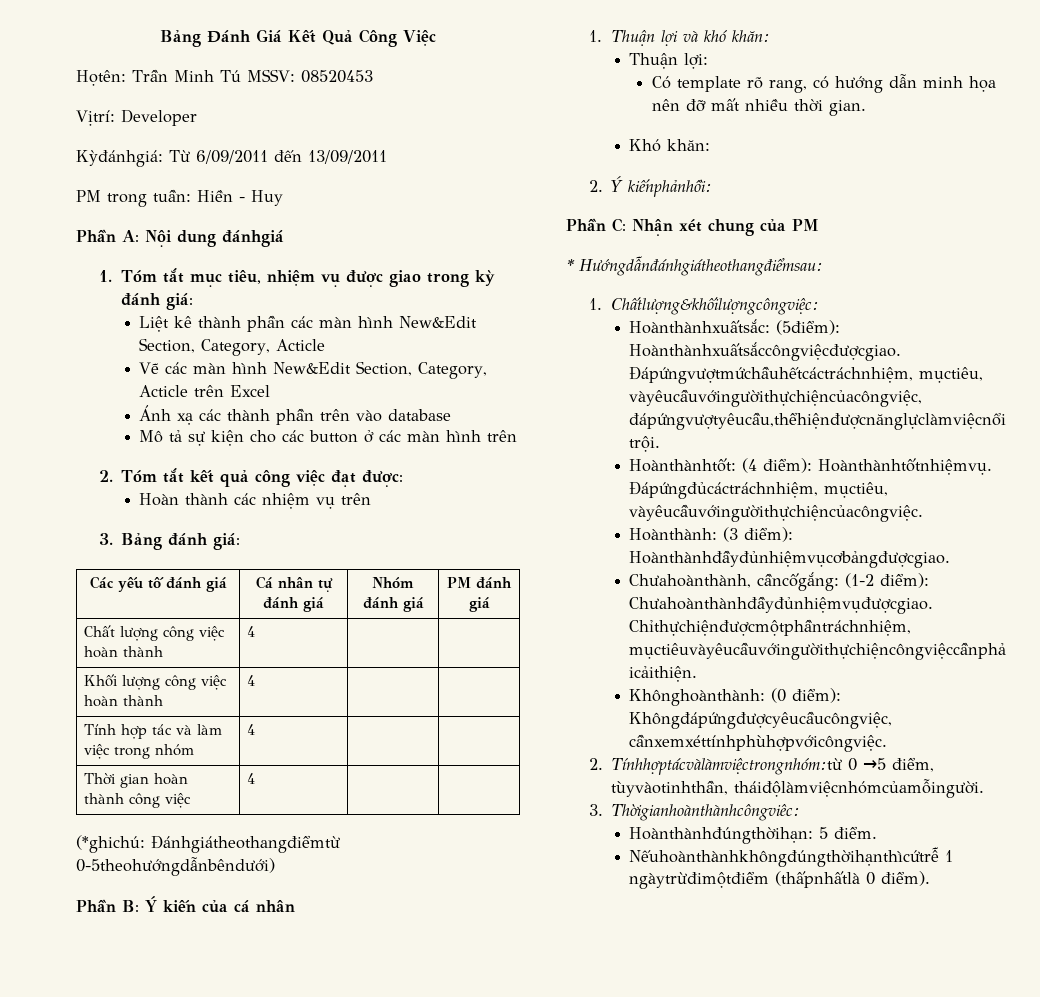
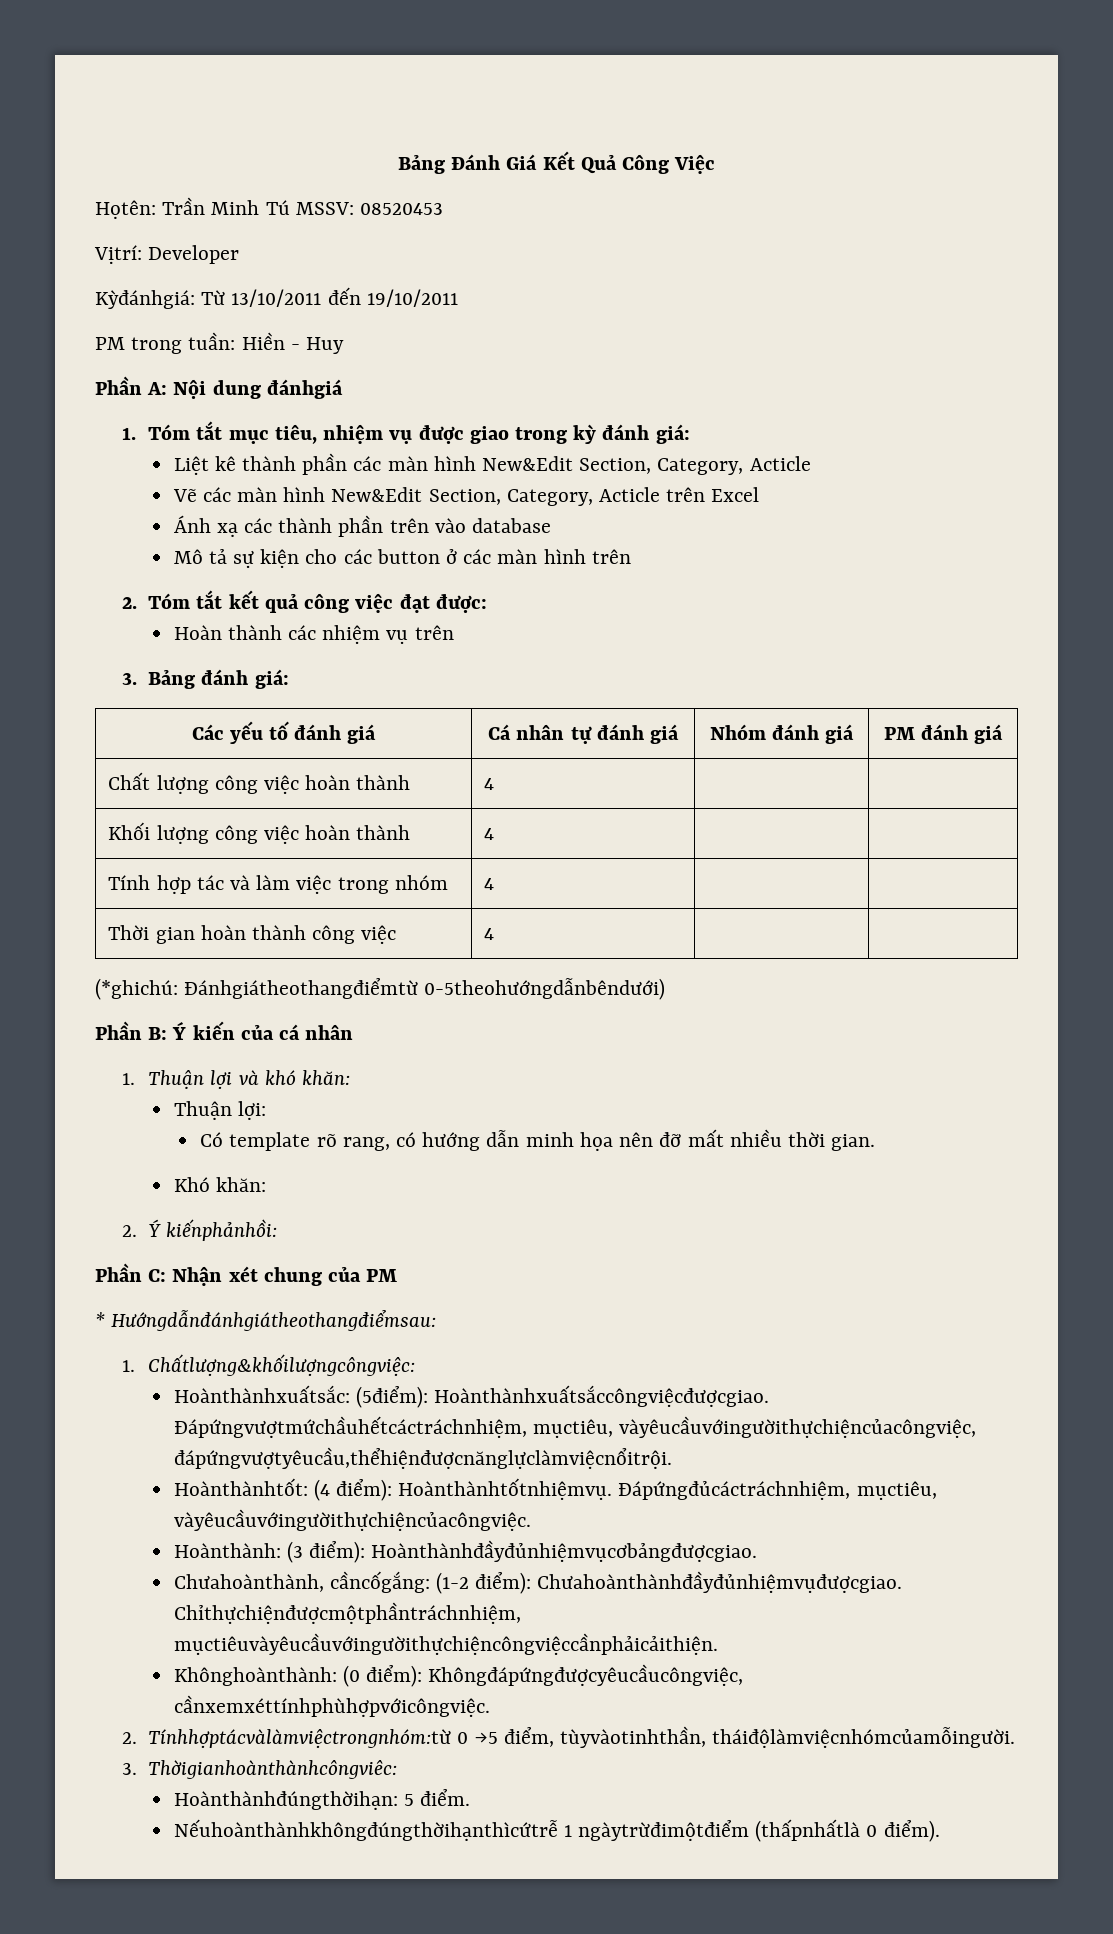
- Kỳđánhgiá: Từ 6/09/2011 đến 13/09/2011
+ Kỳđánhgiá: Từ 13/10/2011 đến 19/10/2011

